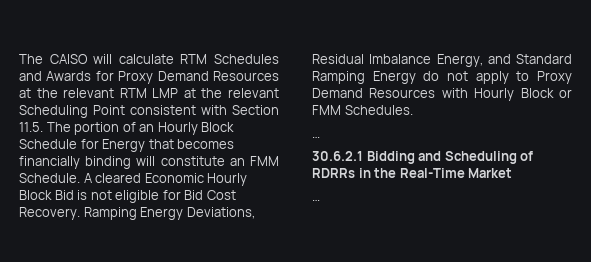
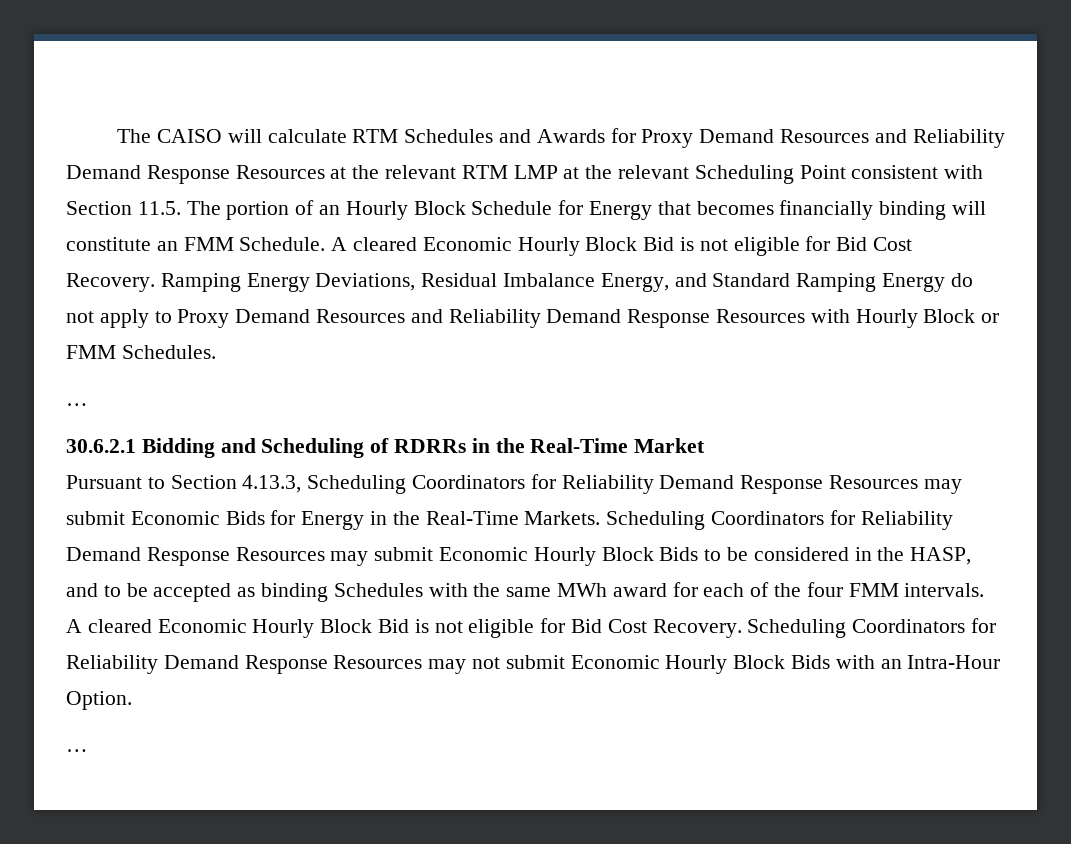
- The CAISO will calculate RTM Schedules and Awards for Proxy Demand Resources at the relevant RTM LMP at the relevant Scheduling Point consistent with Section 11.5. The portion of an Hourly Block Schedule for Energy that becomes financially binding will constitute an FMM Schedule.
+ The CAISO will calculate RTM Schedules and Awards for Proxy Demand Resources and Reliability Demand Response Resources at the relevant RTM LMP at the relevant Scheduling Point consistent with Section 11.5. The portion of an Hourly Block Schedule for Energy that becomes financially binding will constitute an FMM Schedule.
- Ramping Energy Deviations, Residual Imbalance Energy, and Standard Ramping Energy do not apply to Proxy Demand Resources with Hourly Block or FMM Schedules.
+ Ramping Energy Deviations, Residual Imbalance Energy, and Standard Ramping Energy do not apply to Proxy Demand Resources and Reliability Demand Response Resources with Hourly Block or FMM Schedules.
+ Pursuant to Section 4.13.3, Scheduling Coordinators for Reliability Demand Response Resources may submit Economic Bids for Energy in the Real-Time Markets. Scheduling Coordinators for Reliability Demand Response Resources may submit Economic Hourly Block Bids to be considered in the HASP, and to be accepted as binding Schedules with the same MWh award for each of the four FMM intervals. A cleared Economic Hourly Block Bid is not eligible for Bid Cost Recovery. Scheduling Coordinators for Reliability Demand Response Resources may not submit Economic Hourly Block Bids with an Intra-Hour Option.

